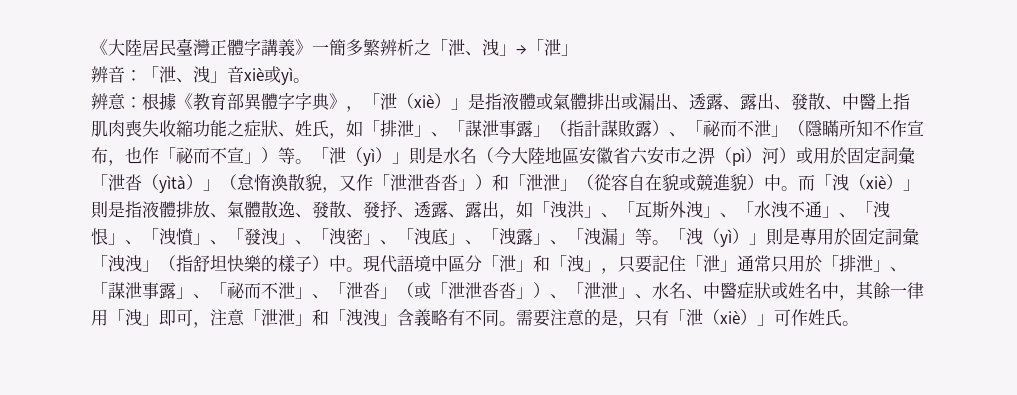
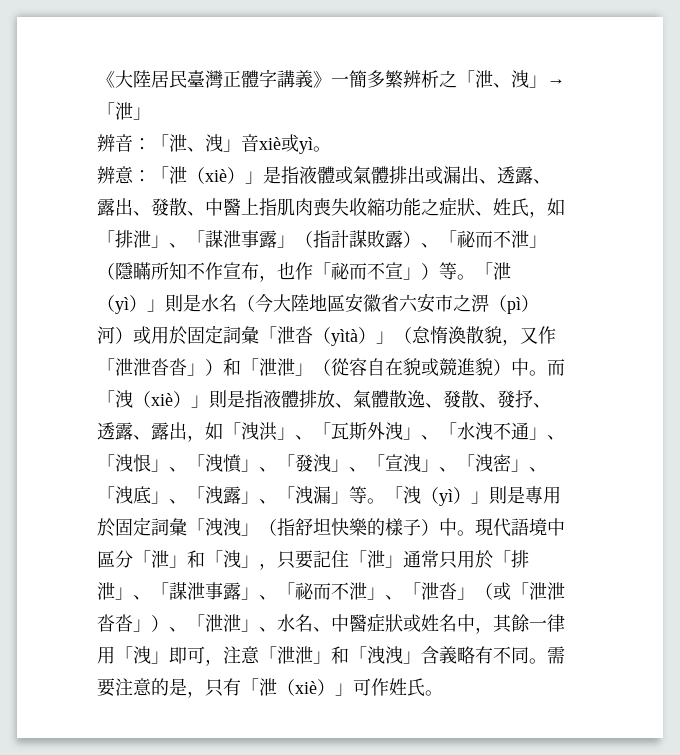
- 辨意：根據《教育部異體字字典》，「泄（xiè）」是指液體或氣體排出或漏出、透露、露出、發散、中醫上指肌肉喪失收縮功能之症狀、姓氏，如「排泄」、「謀泄事露」（指計謀敗露）、「祕而不泄」（隱瞞所知不作宣布，也作「祕而不宣」）等。
+ 辨意：「泄（xiè）」是指液體或氣體排出或漏出、透露、露出、發散、中醫上指肌肉喪失收縮功能之症狀、姓氏，如「排泄」、「謀泄事露」（指計謀敗露）、「祕而不泄」（隱瞞所知不作宣布，也作「祕而不宣」）等。
- 而「洩（xiè）」則是指液體排放、氣體散逸、發散、發抒、透露、露出，如「洩洪」、「瓦斯外洩」、「水洩不通」、「洩恨」、「洩憤」、「發洩」、「洩密」、「洩底」、「洩露」、「洩漏」等。
+ 而「洩（xiè）」則是指液體排放、氣體散逸、發散、發抒、透露、露出，如「洩洪」、「瓦斯外洩」、「水洩不通」、「洩恨」、「洩憤」、「發洩」、「宣洩」、「洩密」、「洩底」、「洩露」、「洩漏」等。

